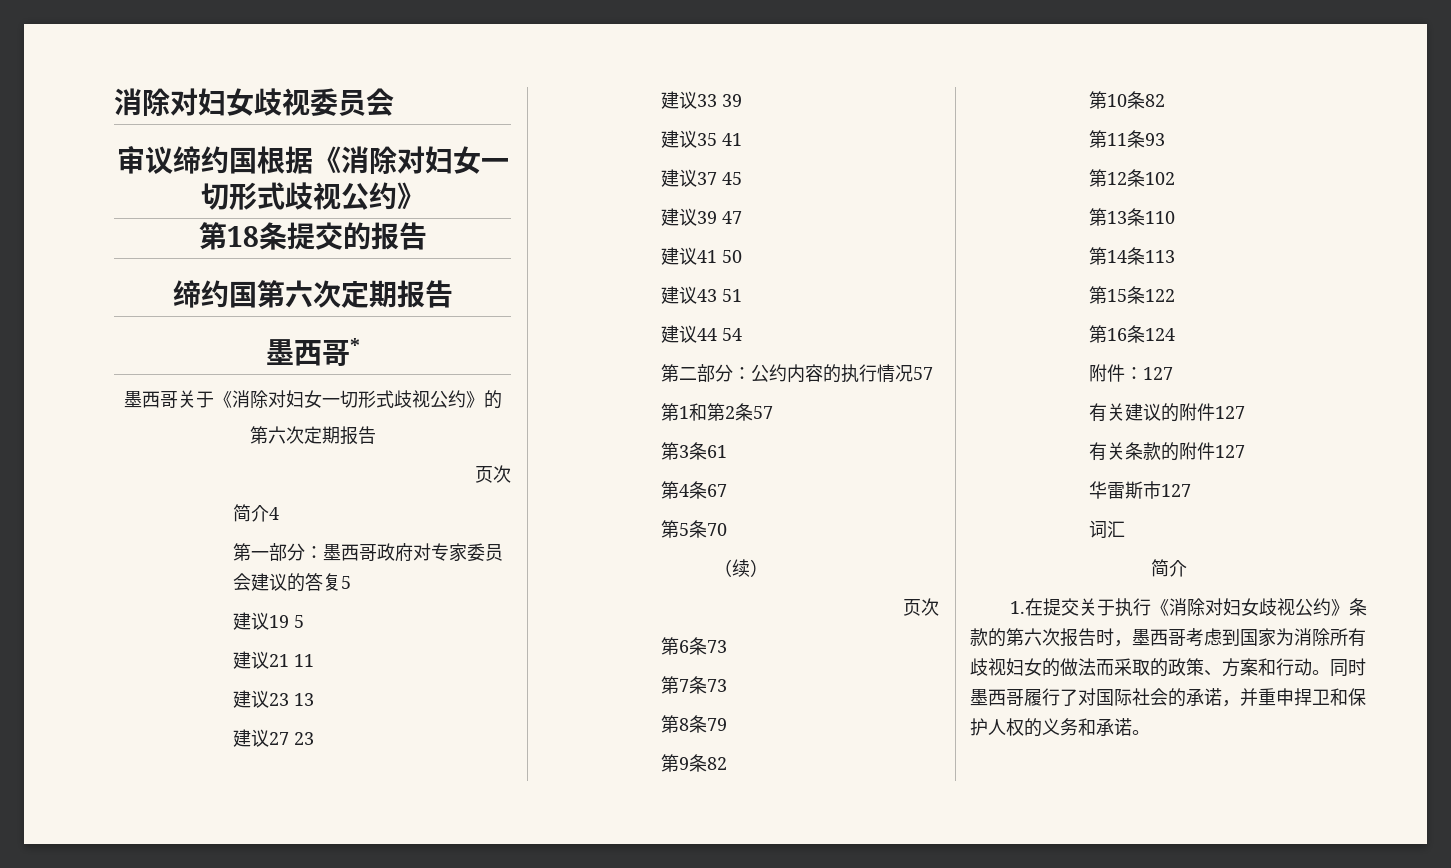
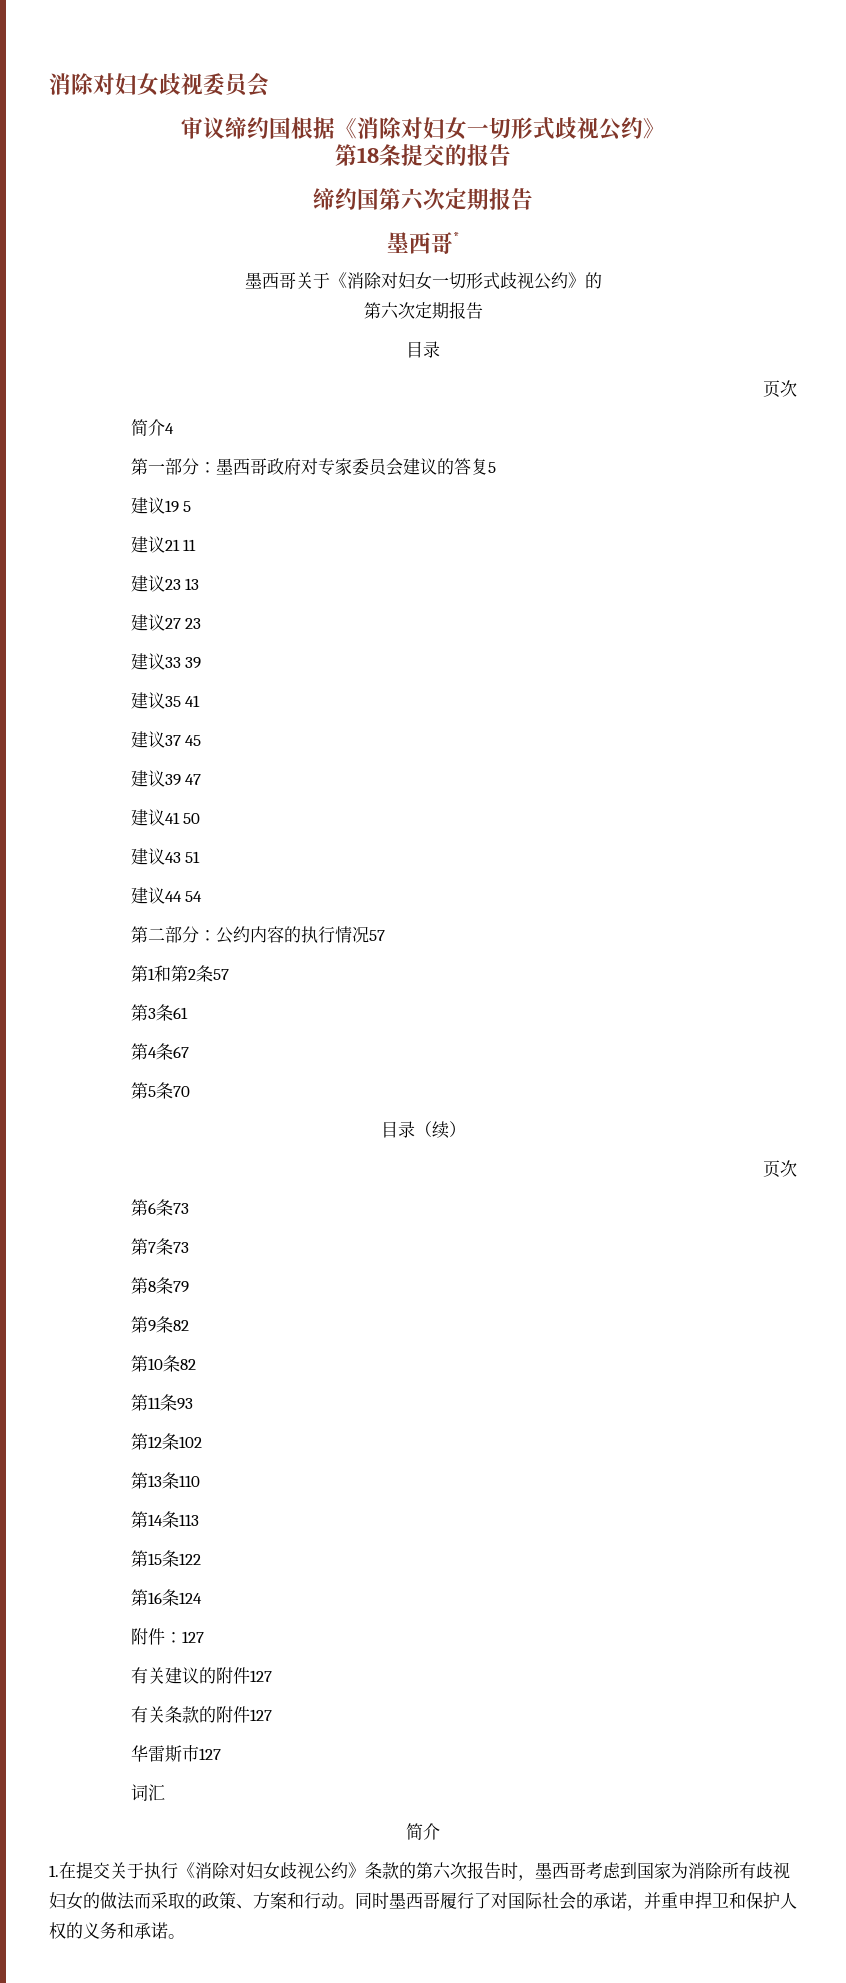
  墨西哥关于《消除对妇女一切形式歧视公约》的
  第六次定期报告
+ 目录
- （续）
+ 目录（续）

